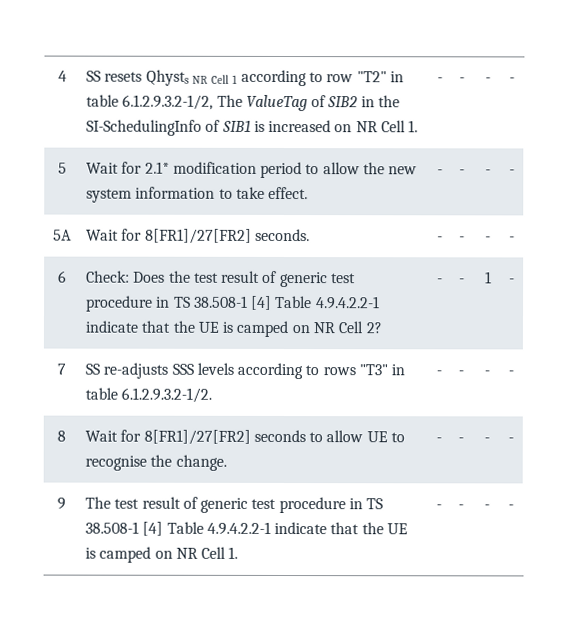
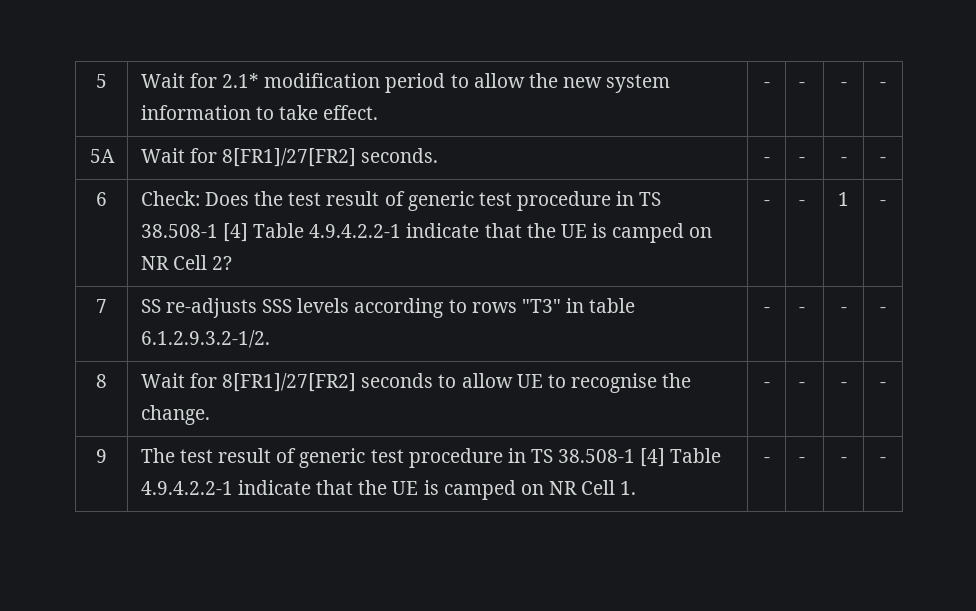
- 4 | SS resets Qhysts NR Cell 1 according to row "T2" in table 6.1.2.9.3.2-1/2, The ValueTag of SIB2 in the SI-SchedulingInfo of SIB1 is increased on NR Cell 1. | - | - | - | -

